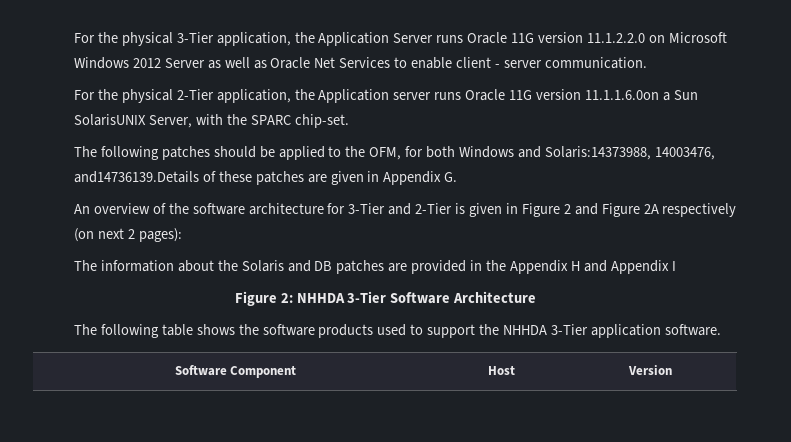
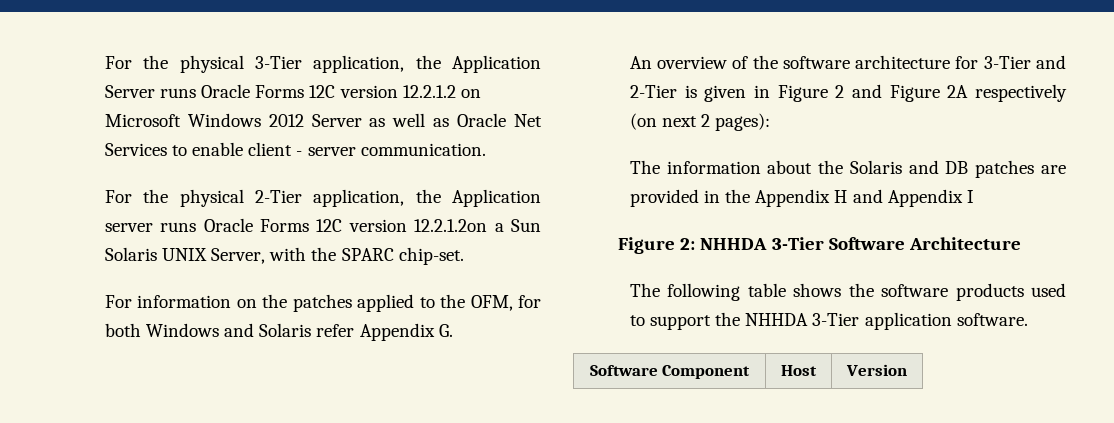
- For the physical 3-Tier application, the Application Server runs Oracle 11G version 11.1.2.2.0 on Microsoft Windows 2012 Server as well as Oracle Net Services to enable client - server communication.
+ For the physical 3-Tier application, the Application Server runs Oracle Forms 12C version 12.2.1.2 on Microsoft Windows 2012 Server as well as Oracle Net Services to enable client - server communication.
- For the physical 2-Tier application, the Application server runs Oracle 11G version 11.1.1.6.0on a Sun SolarisUNIX Server, with the SPARC chip-set.
+ For the physical 2-Tier application, the Application server runs Oracle Forms 12C version 12.2.1.2on a Sun Solaris UNIX Server, with the SPARC chip-set.
- The following patches should be applied to the OFM, for both Windows and Solaris:14373988, 14003476, and14736139.Details of these patches are given in Appendix G.
+ For information on the patches applied to the OFM, for both Windows and Solaris refer Appendix G.

